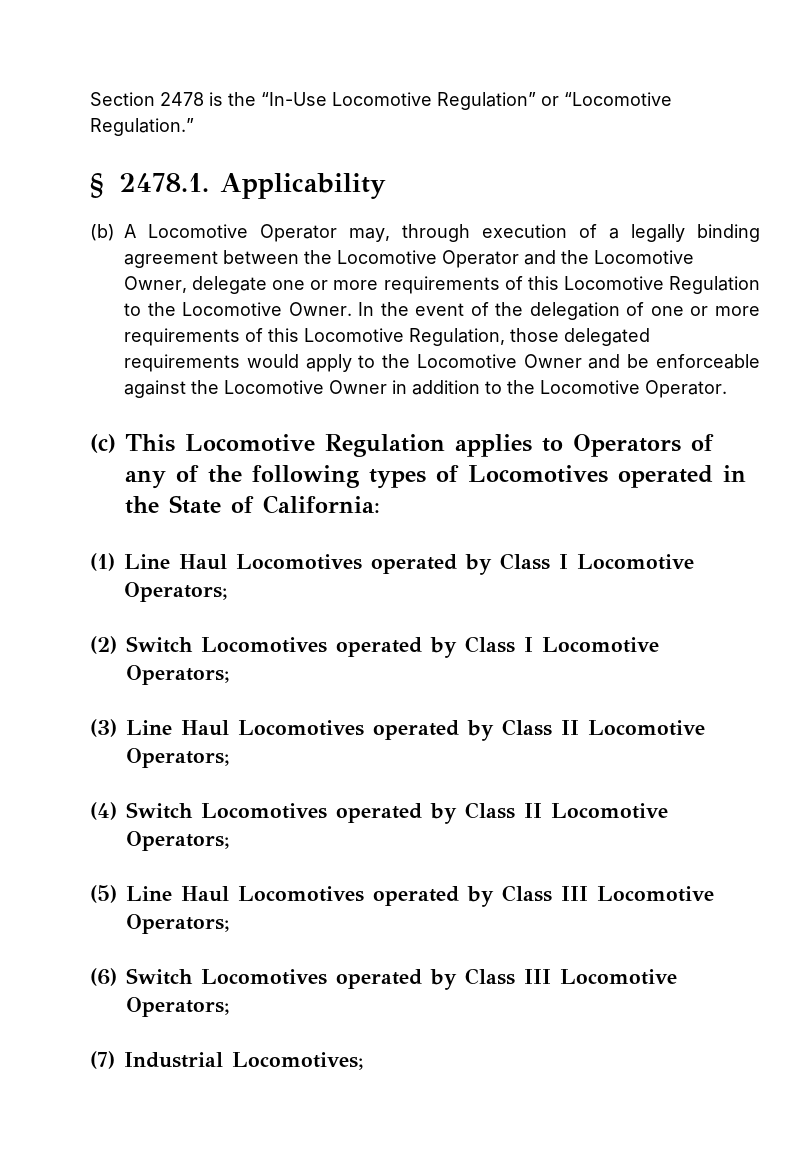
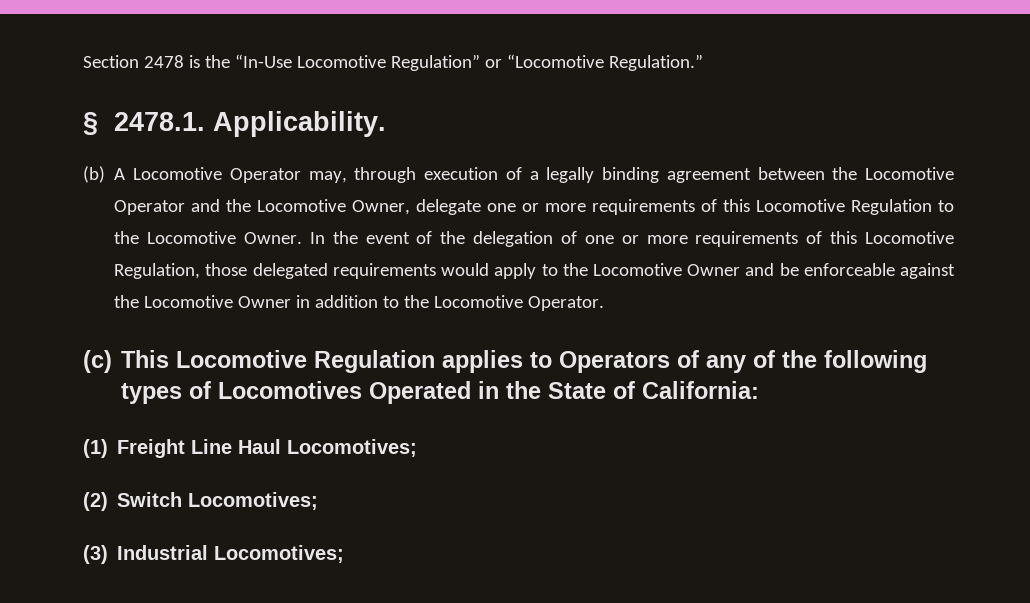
- § 2478.1. Applicability
+ § 2478.1. Applicability.
- (c) This Locomotive Regulation applies to Operators of any of the following types of Locomotives operated in the State of California:
+ (c) This Locomotive Regulation applies to Operators of any of the following types of Locomotives Operated in the State of California:
- (1) Line Haul Locomotives operated by Class I Locomotive Operators;
- (2) Switch Locomotives operated by Class I Locomotive Operators;
- (3) Line Haul Locomotives operated by Class II Locomotive Operators;
- (4) Switch Locomotives operated by Class II Locomotive Operators;
- (5) Line Haul Locomotives operated by Class III Locomotive Operators;
- (6) Switch Locomotives operated by Class III Locomotive Operators;
- (7) Industrial Locomotives;
+ (1) Freight Line Haul Locomotives;
+ (2) Switch Locomotives;
+ (3) Industrial Locomotives;

